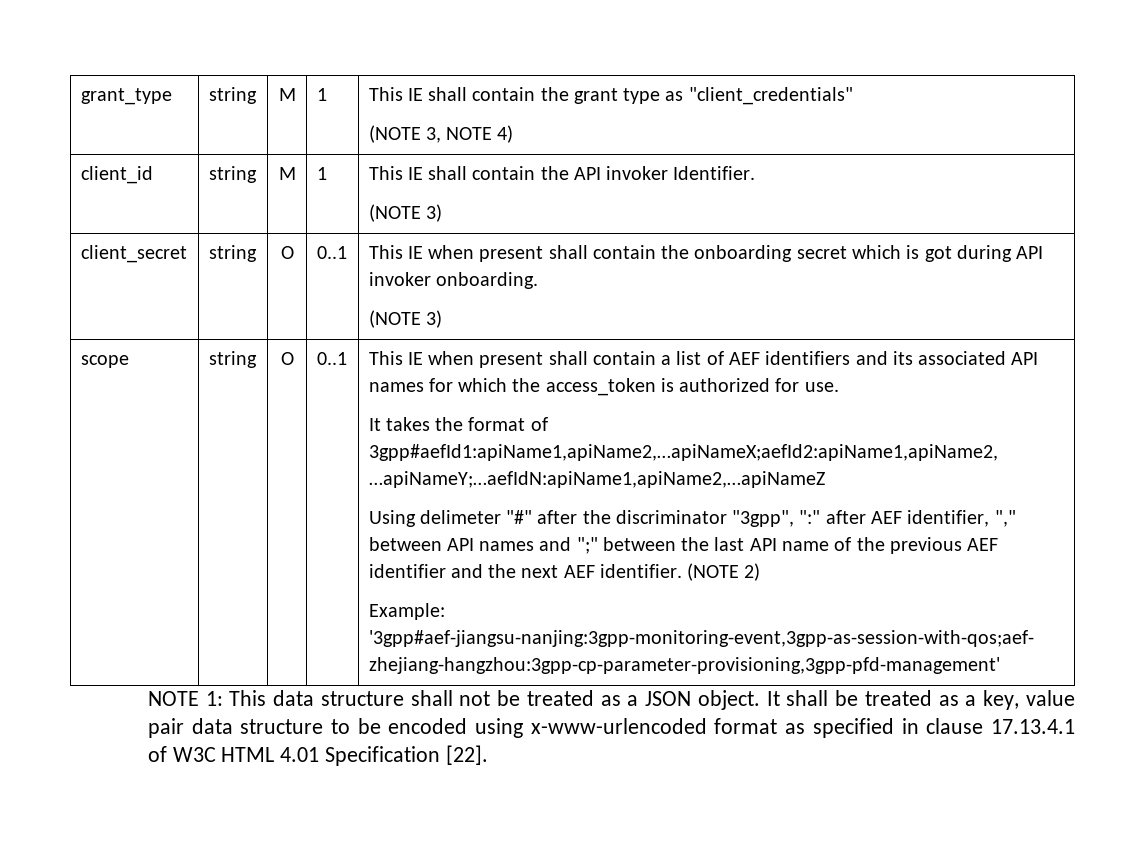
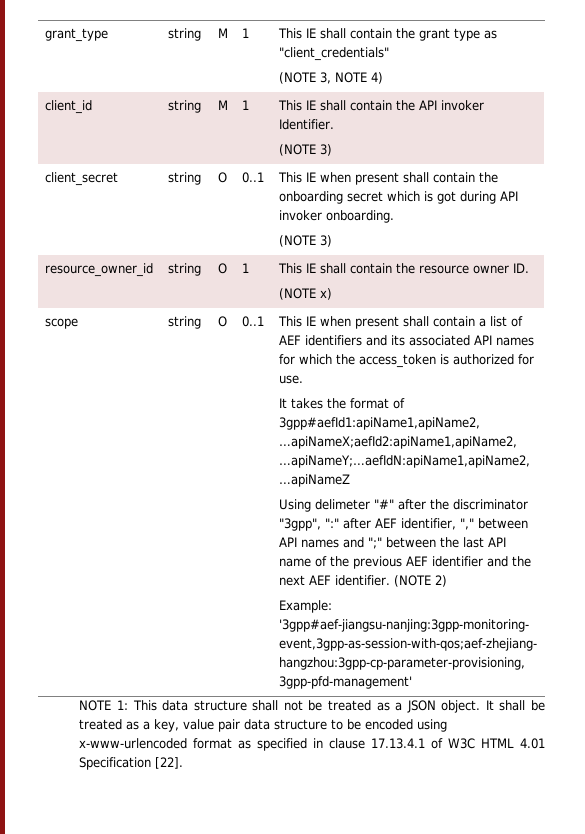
+ resource_owner_id | string | O | 1 | This IE shall contain the resource owner ID.
+ (NOTE x)

